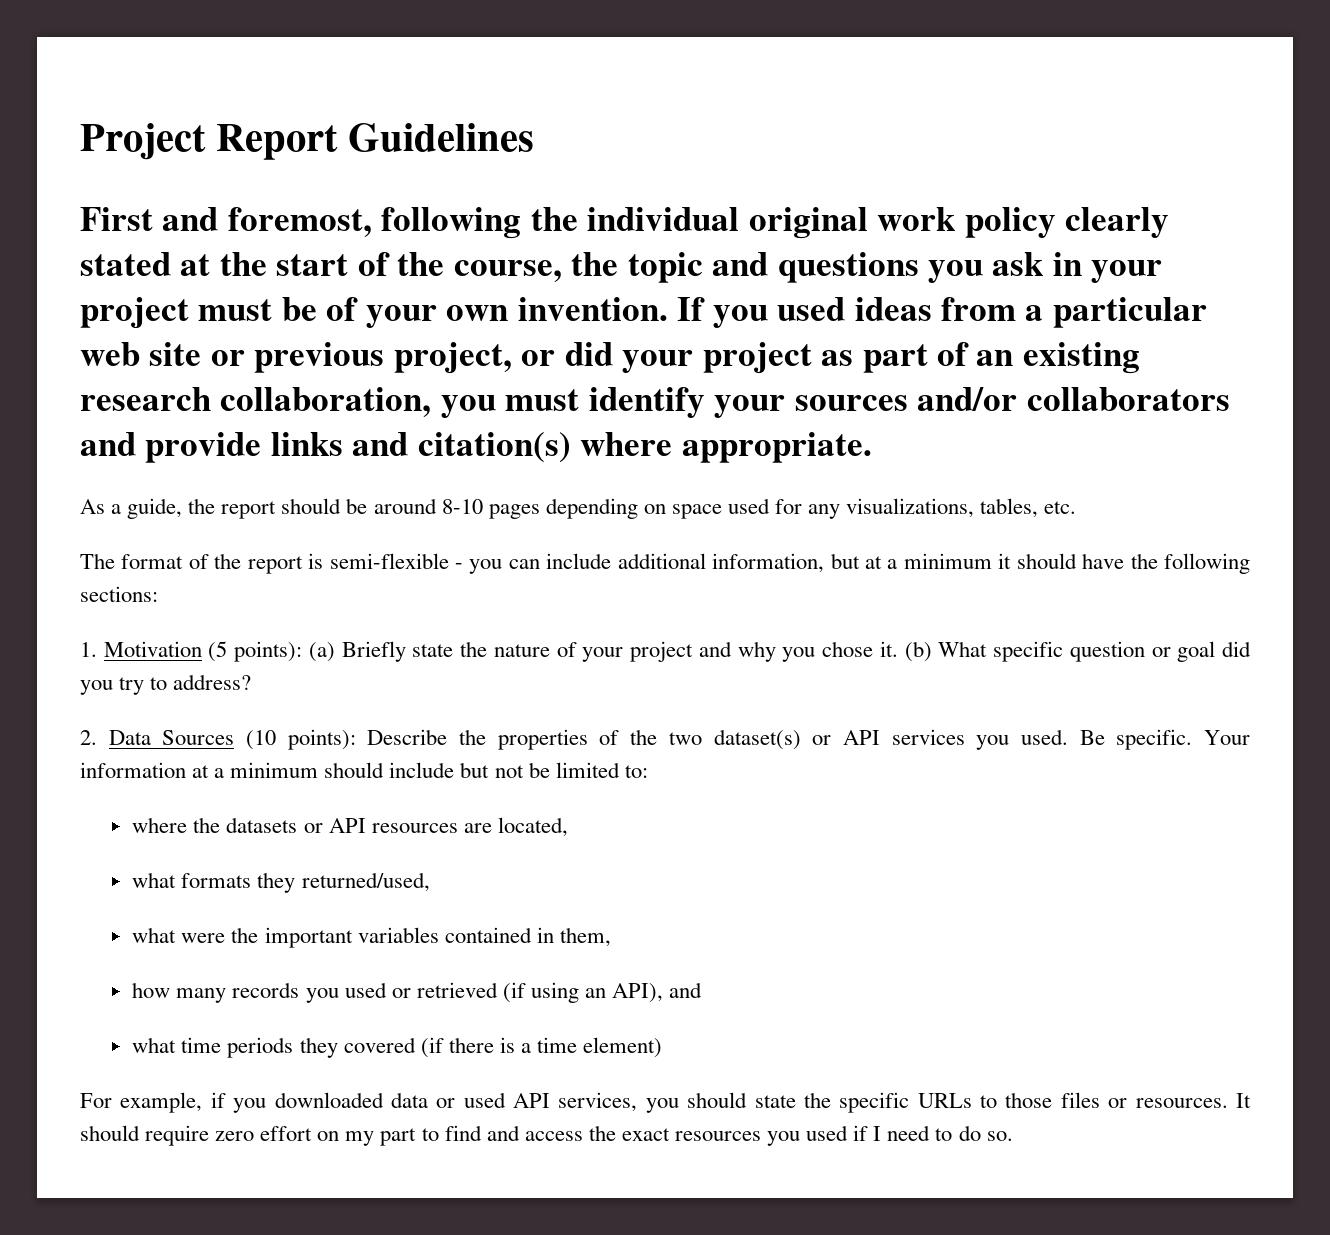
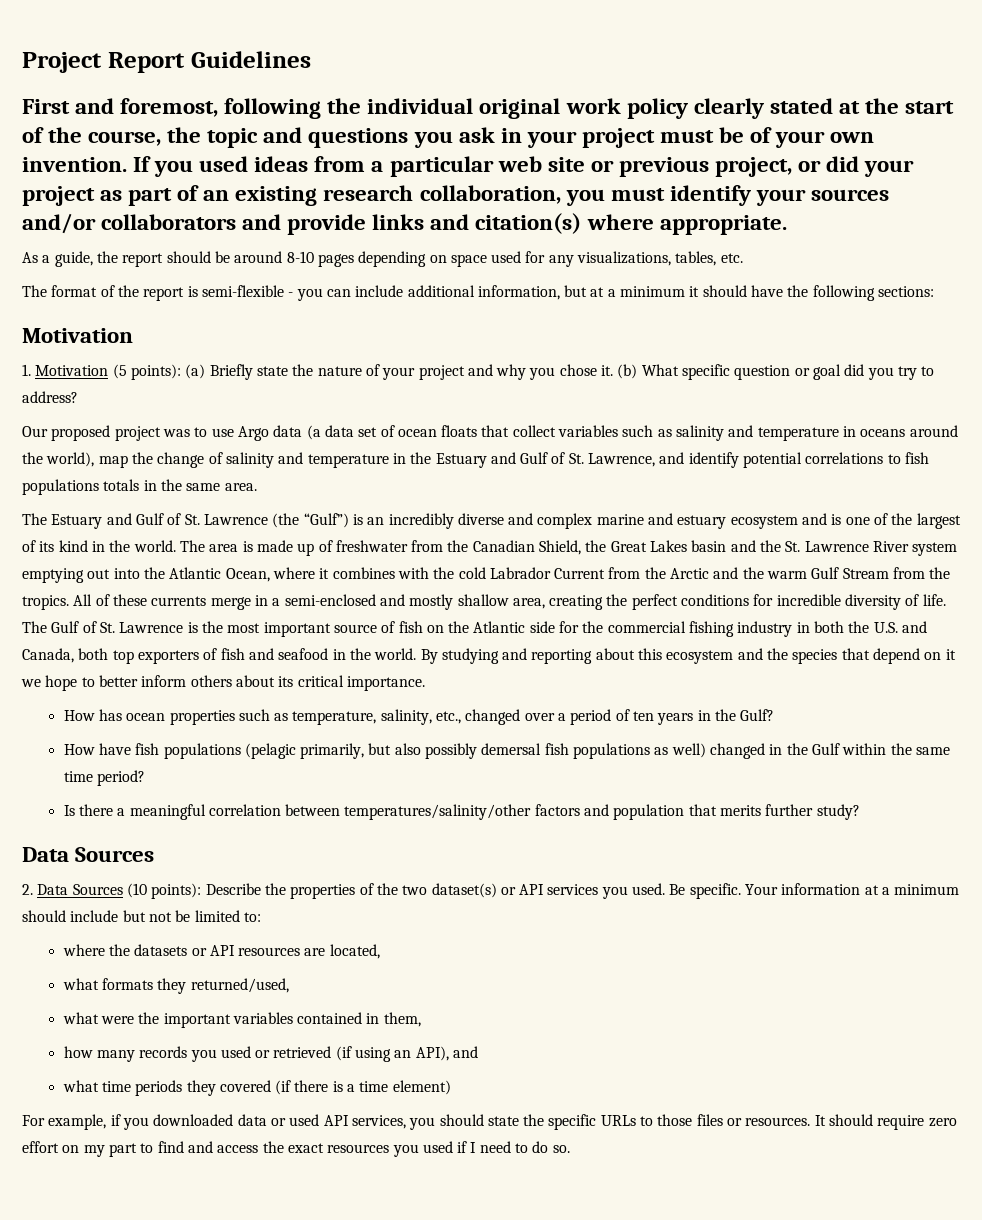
  The format of the report is semi-flexible - you can include additional information, but at a minimum it should have the following sections:
+ Motivation
+ Our proposed project was to use Argo data (a data set of ocean floats that collect variables such as salinity and temperature in oceans around the world), map the change of salinity and temperature in the Estuary and Gulf of St. Lawrence, and identify potential correlations to fish populations totals in the same area.
+ The Estuary and Gulf of St. Lawrence (the “Gulf”) is an incredibly diverse and complex marine and estuary ecosystem and is one of the largest of its kind in the world. The area is made up of freshwater from the Canadian Shield, the Great Lakes basin and the St. Lawrence River system emptying out into the Atlantic Ocean, where it combines with the cold Labrador Current from the Arctic and the warm Gulf Stream from the tropics. All of these currents merge in a semi-enclosed and mostly shallow area, creating the perfect conditions for incredible diversity of life. The Gulf of St. Lawrence is the most important source of fish on the Atlantic side for the commercial fishing industry in both the U.S. and Canada, both top exporters of fish and seafood in the world. By studying and reporting about this ecosystem and the species that depend on it we hope to better inform others about its critical importance.
+ How has ocean properties such as temperature, salinity, etc., changed over a period of ten years in the Gulf?
+ How have fish populations (pelagic primarily, but also possibly demersal fish populations as well) changed in the Gulf within the same time period?
+ Is there a meaningful correlation between temperatures/salinity/other factors and population that merits further study?
+ Data Sources

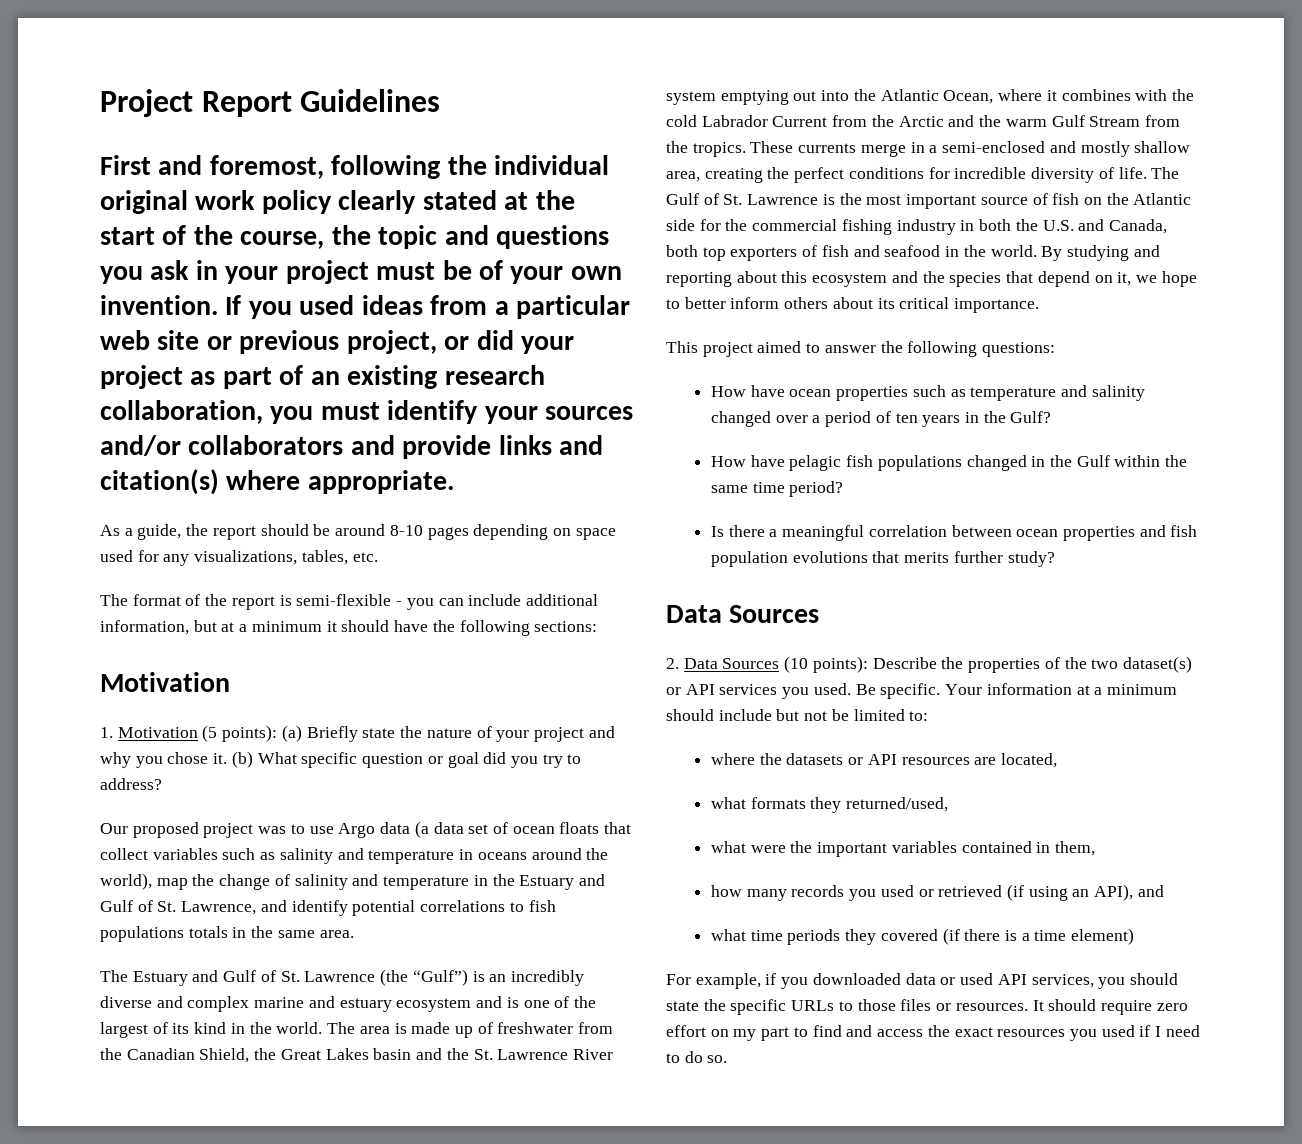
- All of these currents merge in a semi-enclosed and mostly shallow area, creating the perfect conditions for incredible diversity of life.
+ These currents merge in a semi-enclosed and mostly shallow area, creating the perfect conditions for incredible diversity of life.
- By studying and reporting about this ecosystem and the species that depend on it we hope to better inform others about its critical importance.
+ By studying and reporting about this ecosystem and the species that depend on it, we hope to better inform others about its critical importance.
- How has ocean properties such as temperature, salinity, etc., changed over a period of ten years in the Gulf?
+ This project aimed to answer the following questions:
+ How have ocean properties such as temperature and salinity changed over a period of ten years in the Gulf?
- How have fish populations (pelagic primarily, but also possibly demersal fish populations as well) changed in the Gulf within the same time period?
+ How have pelagic fish populations changed in the Gulf within the same time period?
- Is there a meaningful correlation between temperatures/salinity/other factors and population that merits further study?
+ Is there a meaningful correlation between ocean properties and fish population evolutions that merits further study?

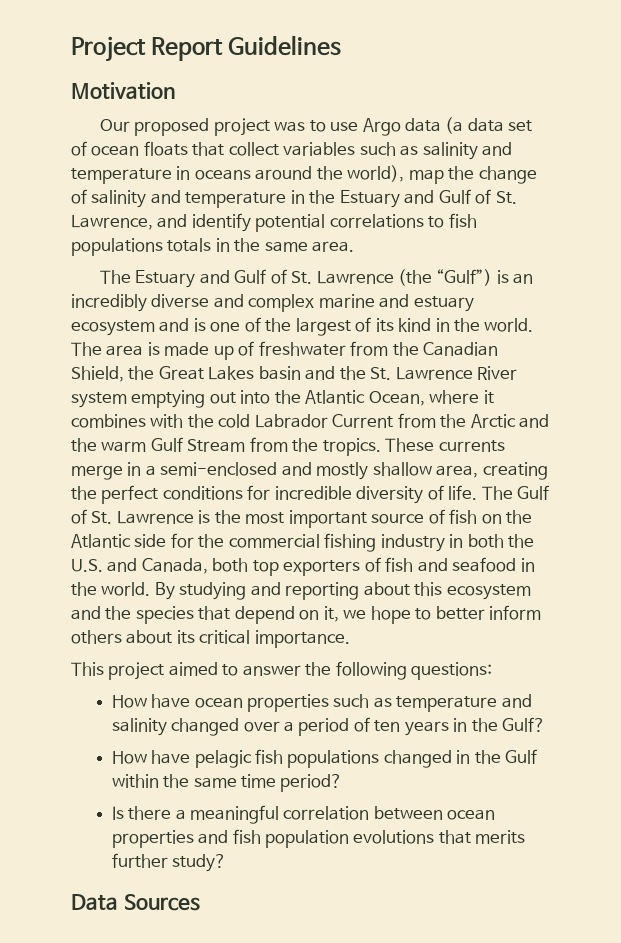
- First and foremost, following the individual original work policy clearly stated at the start of the course, the topic and questions you ask in your project must be of your own invention. If you used ideas from a particular web site or previous project, or did your project as part of an existing research collaboration, you must identify your sources and/or collaborators and provide links and citation(s) where appropriate.
- As a guide, the report should be around 8-10 pages depending on space used for any visualizations, tables, etc.
- The format of the report is semi-flexible - you can include additional information, but at a minimum it should have the following sections:
  Motivation
- 1. Motivation (5 points): (a) Briefly state the nature of your project and why you chose it. (b) What specific question or goal did you try to address?
- 2. Data Sources (10 points): Describe the properties of the two dataset(s) or API services you used. Be specific. Your information at a minimum should include but not be limited to:
- where the datasets or API resources are located,
- what formats they returned/used,
- what were the important variables contained in them,
- how many records you used or retrieved (if using an API), and
- what time periods they covered (if there is a time element)
- For example, if you downloaded data or used API services, you should state the specific URLs to those files or resources. It should require zero effort on my part to find and access the exact resources you used if I need to do so.

